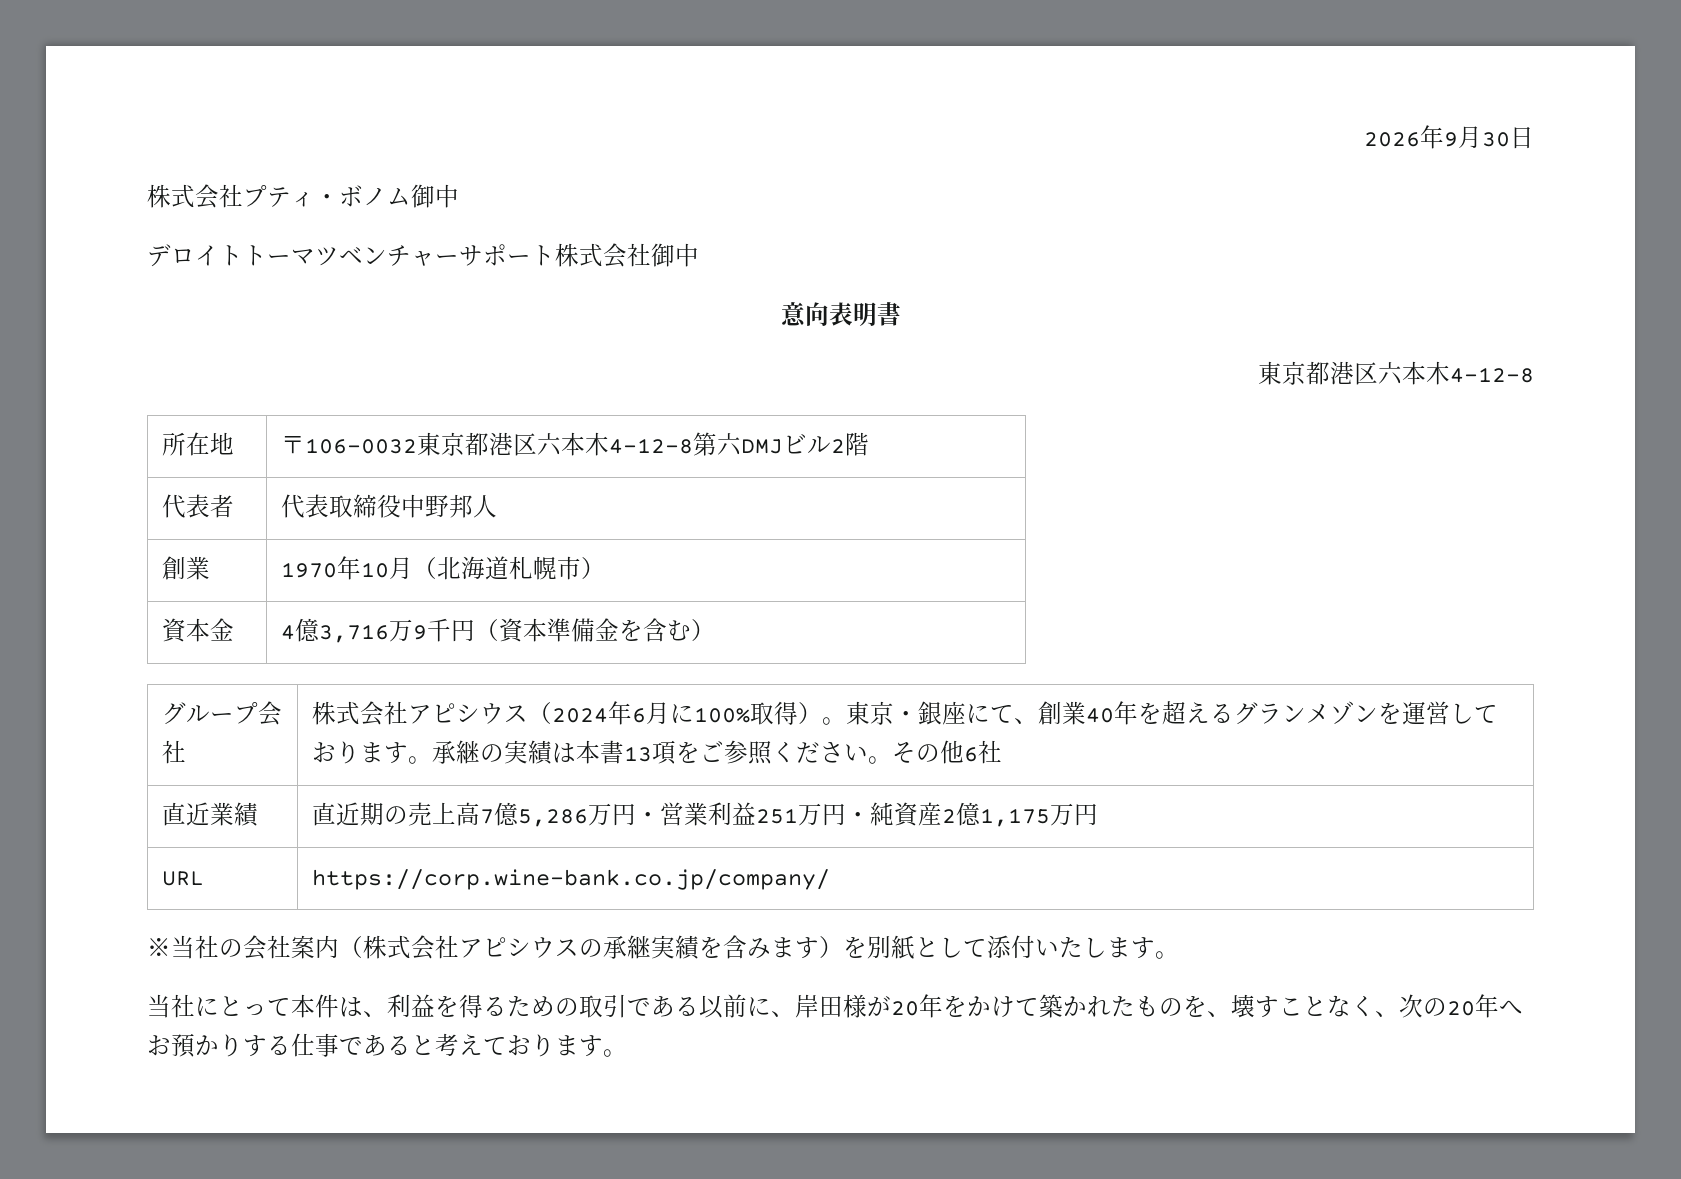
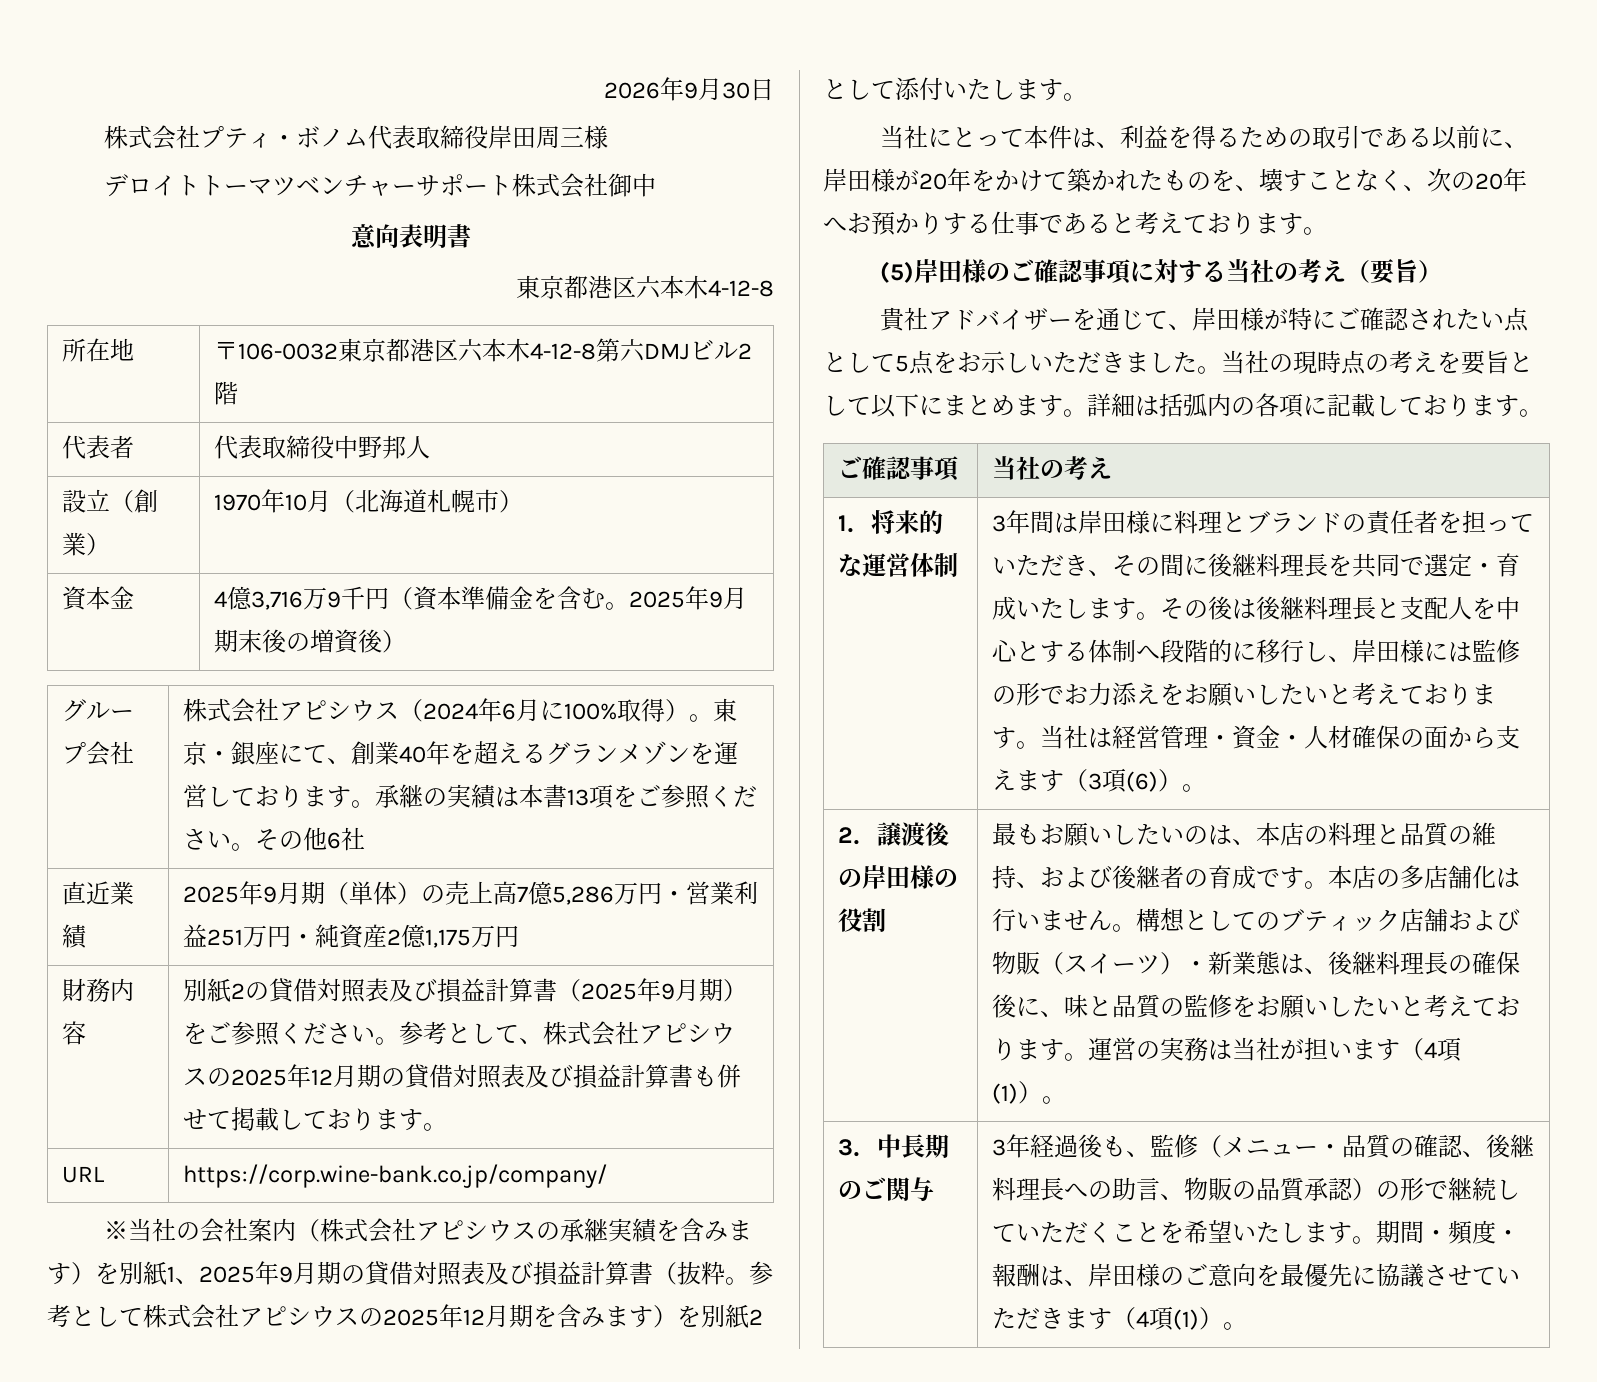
- 株式会社プティ・ボノム御中
+ 株式会社プティ・ボノム代表取締役岸田周三様
- 創業 | 1970年10月（北海道札幌市）
+ 設立（創業） | 1970年10月（北海道札幌市）
- 資本金 | 4億3,716万9千円（資本準備金を含む）
+ 資本金 | 4億3,716万9千円（資本準備金を含む。2025年9月期末後の増資後）
- 直近業績 | 直近期の売上高7億5,286万円・営業利益251万円・純資産2億1,175万円
+ 直近業績 | 2025年9月期（単体）の売上高7億5,286万円・営業利益251万円・純資産2億1,175万円
+ 財務内容 | 別紙2の貸借対照表及び損益計算書（2025年9月期）をご参照ください。参考として、株式会社アピシウスの2025年12月期の貸借対照表及び損益計算書も併せて掲載しております。
- ※当社の会社案内（株式会社アピシウスの承継実績を含みます）を別紙として添付いたします。
+ ※当社の会社案内（株式会社アピシウスの承継実績を含みます）を別紙1、2025年9月期の貸借対照表及び損益計算書（抜粋。参考として株式会社アピシウスの2025年12月期を含みます）を別紙2として添付いたします。
+ (5)岸田様のご確認事項に対する当社の考え（要旨）
+ 貴社アドバイザーを通じて、岸田様が特にご確認されたい点として5点をお示しいただきました。当社の現時点の考えを要旨として以下にまとめます。詳細は括弧内の各項に記載しております。
+ ご確認事項 | 当社の考え
+ 1．将来的な運営体制 | 3年間は岸田様に料理とブランドの責任者を担っていただき、その間に後継料理長を共同で選定・育成いたします。その後は後継料理長と支配人を中心とする体制へ段階的に移行し、岸田様には監修の形でお力添えをお願いしたいと考えております。当社は経営管理・資金・人材確保の面から支えます（3項(6)）。
+ 2．譲渡後の岸田様の役割 | 最もお願いしたいのは、本店の料理と品質の維持、および後継者の育成です。本店の多店舗化は行いません。構想としてのブティック店舗および物販（スイーツ）・新業態は、後継料理長の確保後に、味と品質の監修をお願いしたいと考えております。運営の実務は当社が担います（4項(1)）。
+ 3．中長期のご関与 | 3年経過後も、監修（メニュー・品質の確認、後継料理長への助言、物販の品質承認）の形で継続していただくことを希望いたします。期間・頻度・報酬は、岸田様のご意向を最優先に協議させていただきます（4項(1)）。

